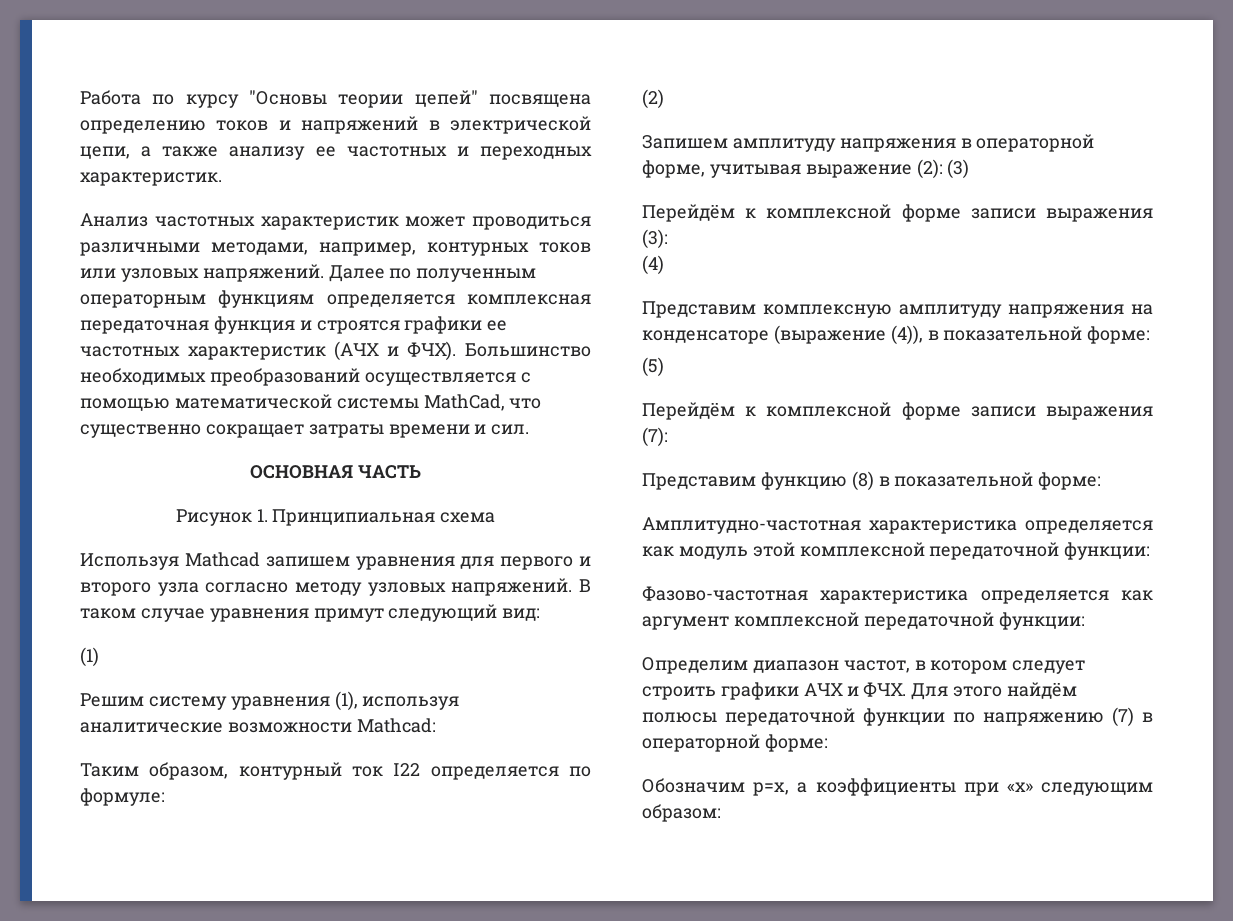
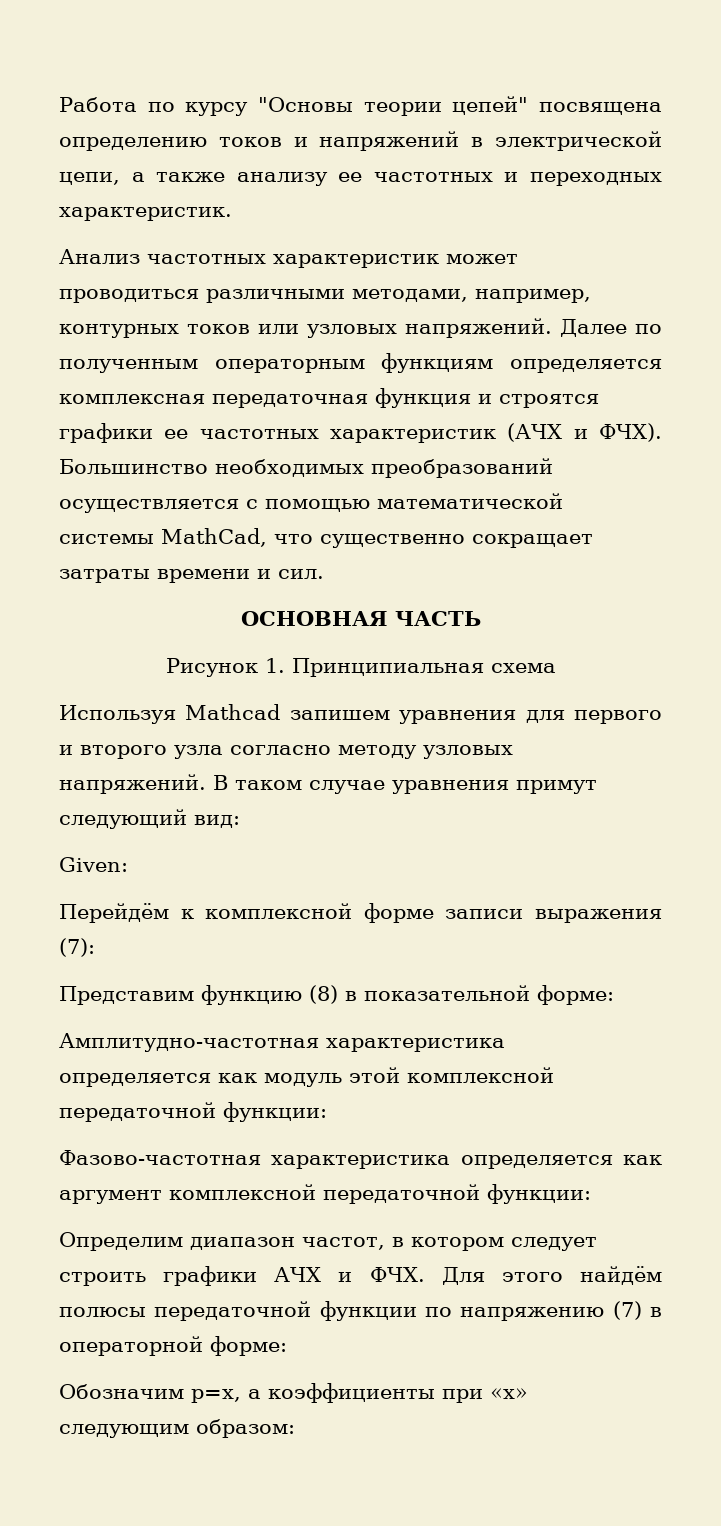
- (1)
- Решим систему уравнения (1), используя аналитические возможности Mathcad:
- Таким образом, контурный ток I22 определяется по формуле:
- (2)
- Запишем амплитуду напряжения в операторной форме, учитывая выражение (2): (3)
- Перейдём к комплексной форме записи выражения (3):
- (4)
- Представим комплексную амплитуду напряжения на конденсаторе (выражение (4)), в показательной форме:
- (5)
+ Given:

